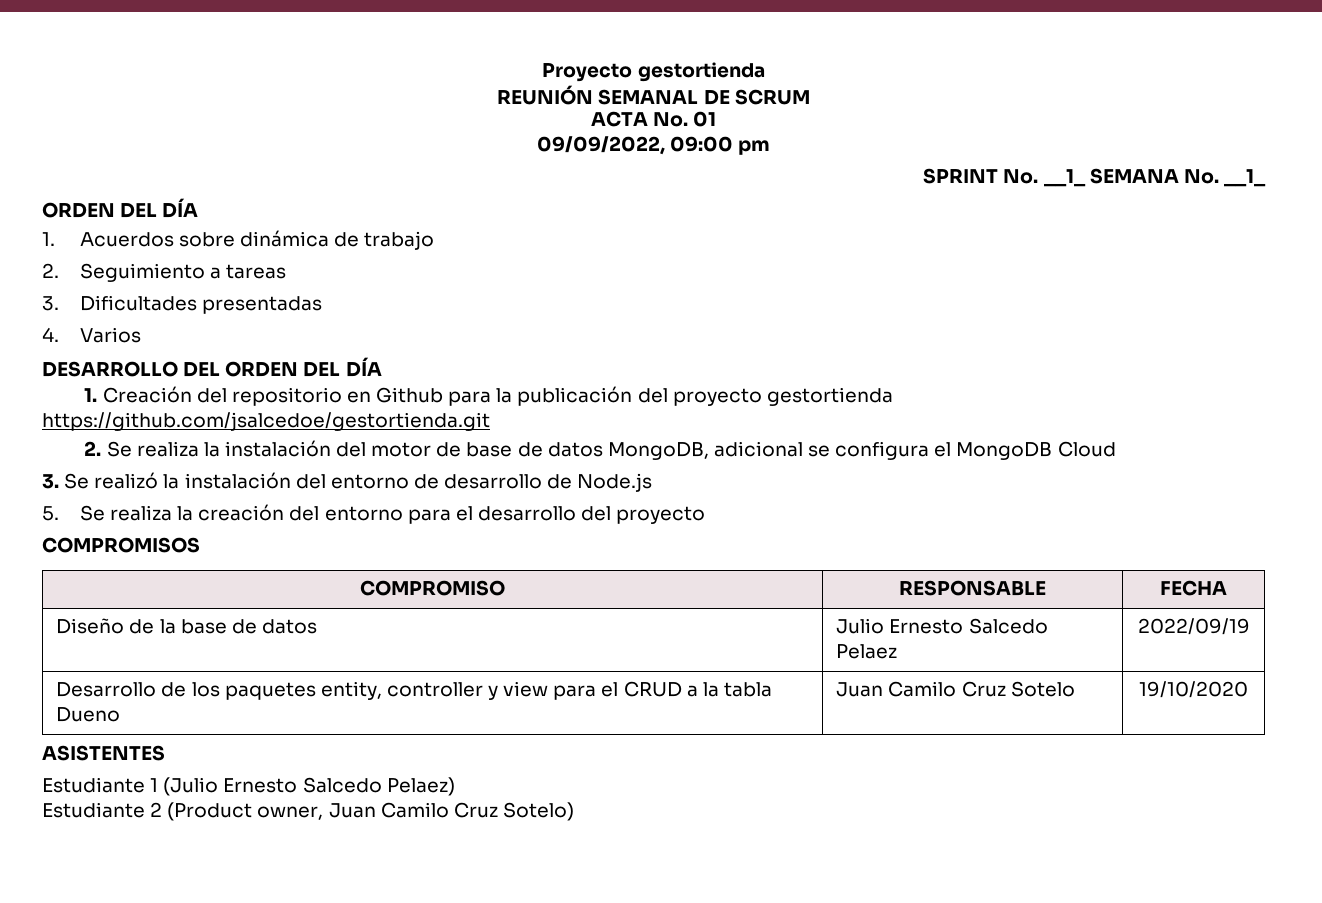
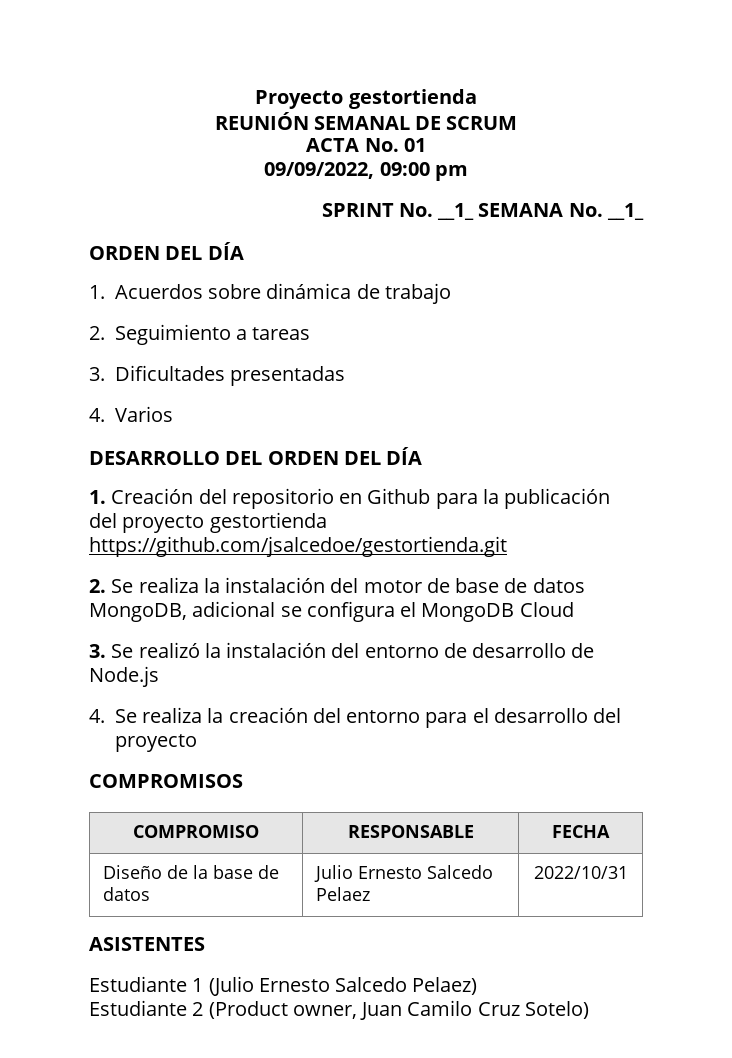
- 5. Se realiza la creación del entorno para el desarrollo del proyecto
+ 4. Se realiza la creación del entorno para el desarrollo del proyecto
- Diseño de la base de datos | Julio Ernesto Salcedo Pelaez | 2022/09/19
- Desarrollo de los paquetes entity, controller y view para el CRUD a la tabla Dueno | Juan Camilo Cruz Sotelo | 19/10/2020
+ Diseño de la base de datos | Julio Ernesto Salcedo Pelaez | 2022/10/31

